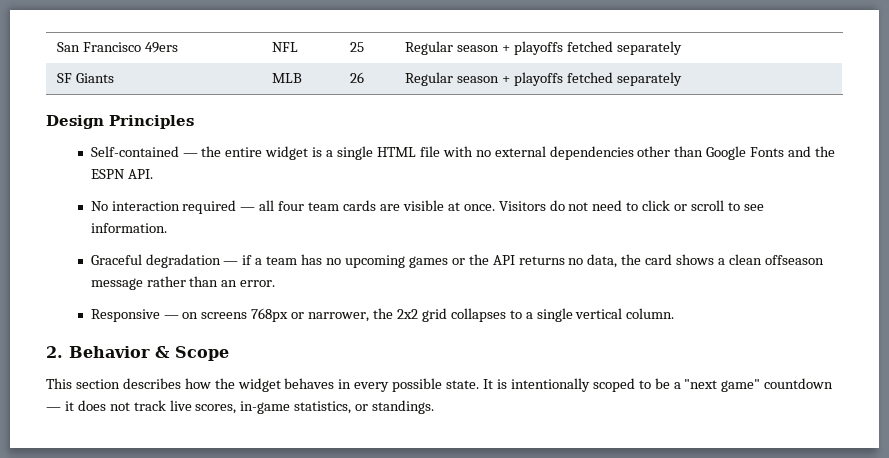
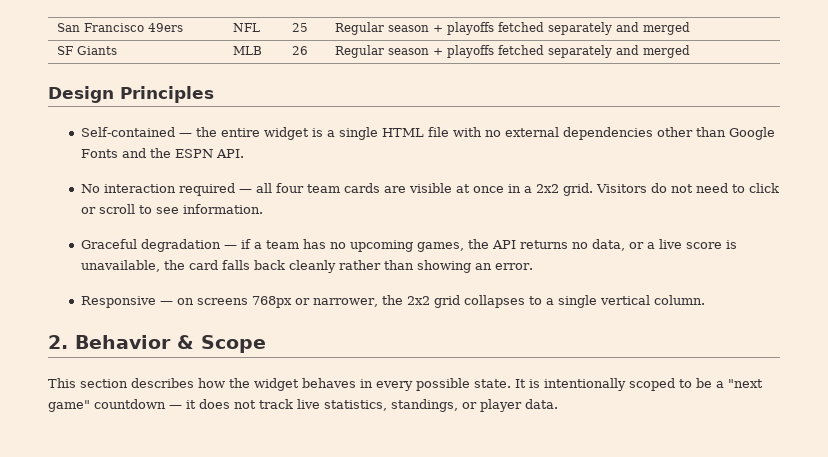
- San Francisco 49ers | NFL | 25 | Regular season + playoffs fetched separately
+ San Francisco 49ers | NFL | 25 | Regular season + playoffs fetched separately and merged
- SF Giants | MLB | 26 | Regular season + playoffs fetched separately
+ SF Giants | MLB | 26 | Regular season + playoffs fetched separately and merged
- No interaction required — all four team cards are visible at once.
+ No interaction required — all four team cards are visible at once in a 2x2 grid.
- Graceful degradation — if a team has no upcoming games or the API returns no data, the card shows a clean offseason message rather than an error.
+ Graceful degradation — if a team has no upcoming games, the API returns no data, or a live score is unavailable, the card falls back cleanly rather than showing an error.
- It is intentionally scoped to be a "next game" countdown — it does not track live scores, in-game statistics, or standings.
+ It is intentionally scoped to be a "next game" countdown — it does not track live statistics, standings, or player data.

